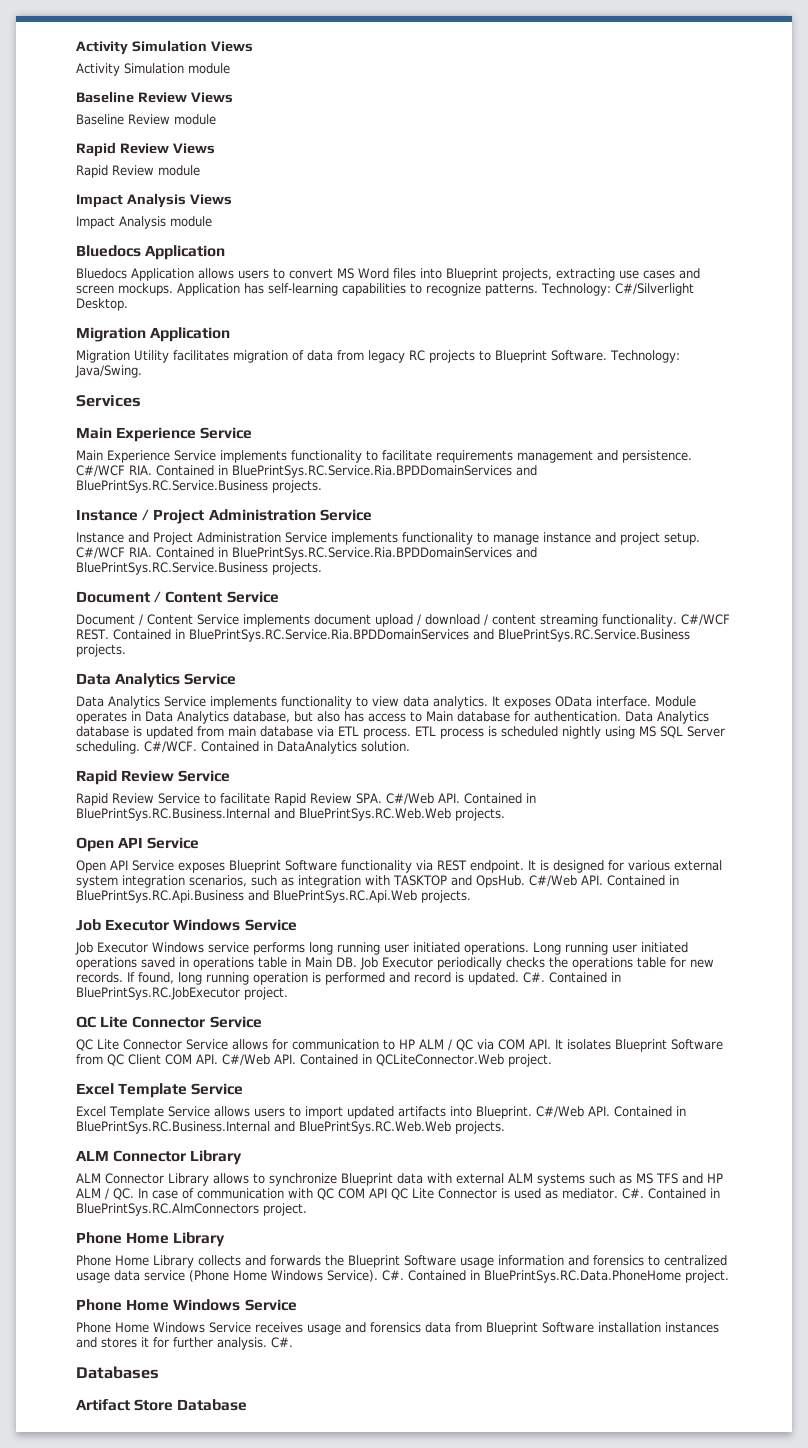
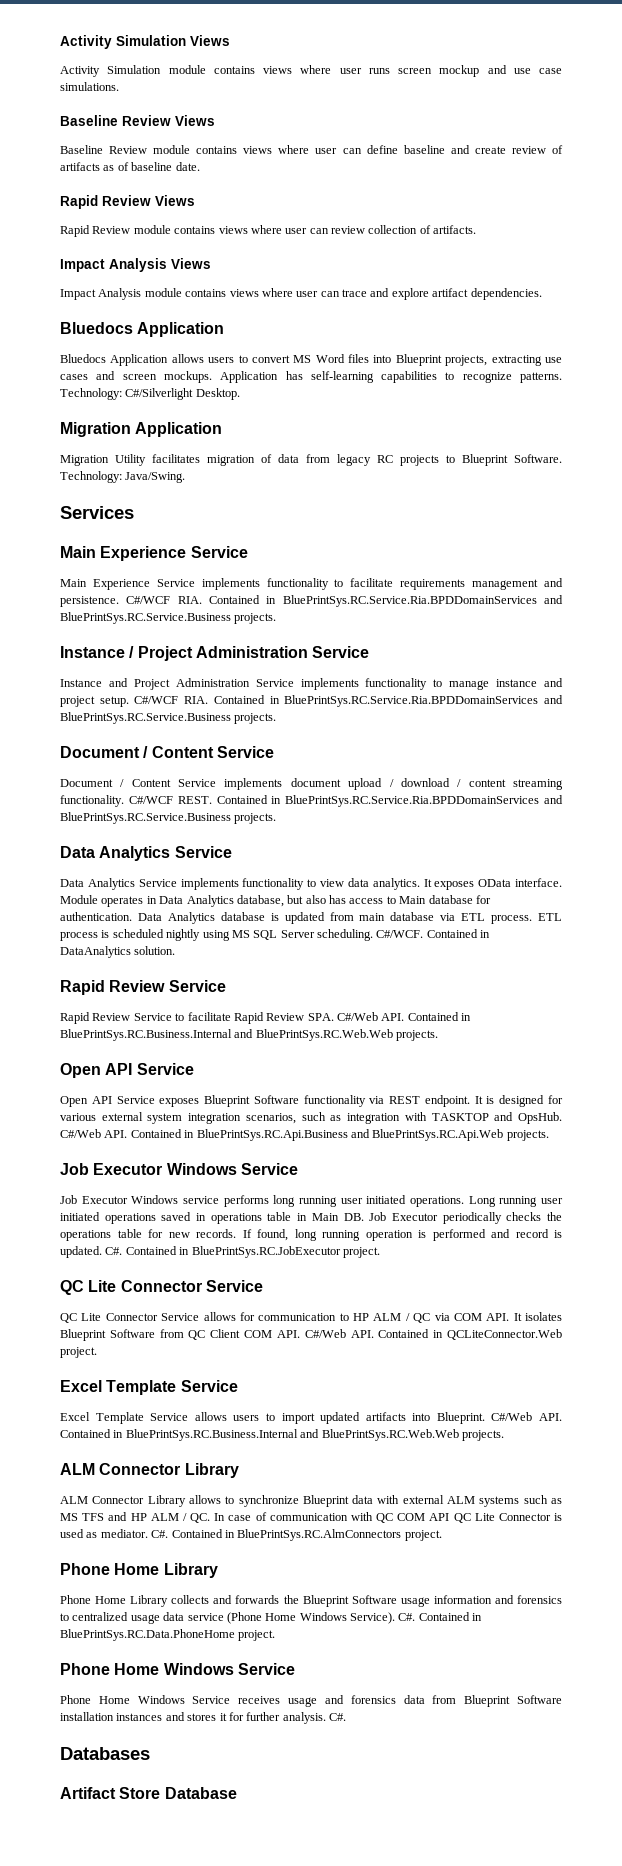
- Activity Simulation module
+ Activity Simulation module contains views where user runs screen mockup and use case simulations.
- Baseline Review module
+ Baseline Review module contains views where user can define baseline and create review of artifacts as of baseline date.
- Rapid Review module
+ Rapid Review module contains views where user can review collection of artifacts.
- Impact Analysis module
+ Impact Analysis module contains views where user can trace and explore artifact dependencies.

